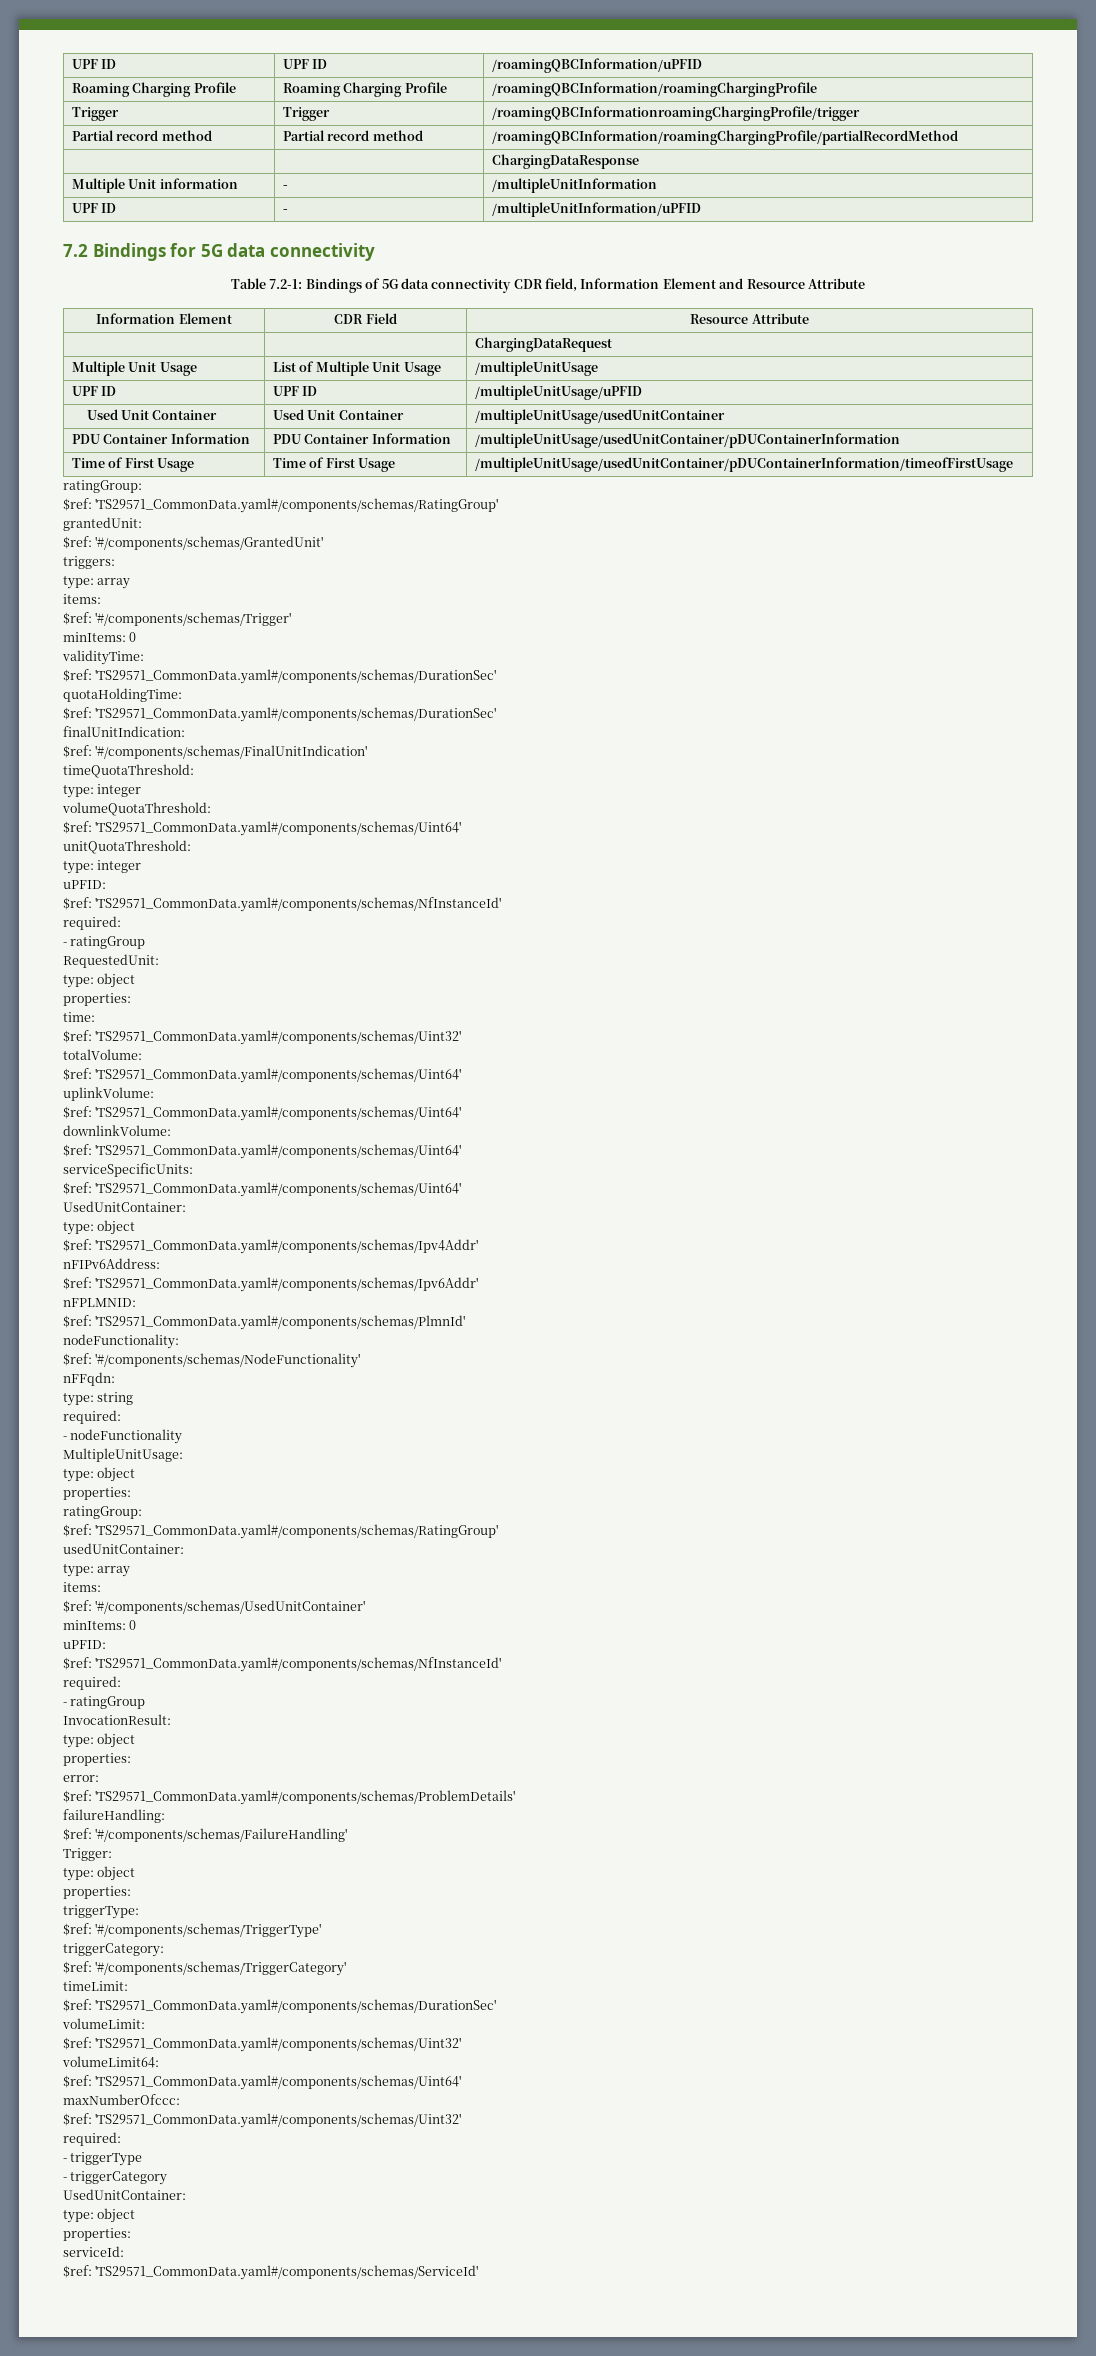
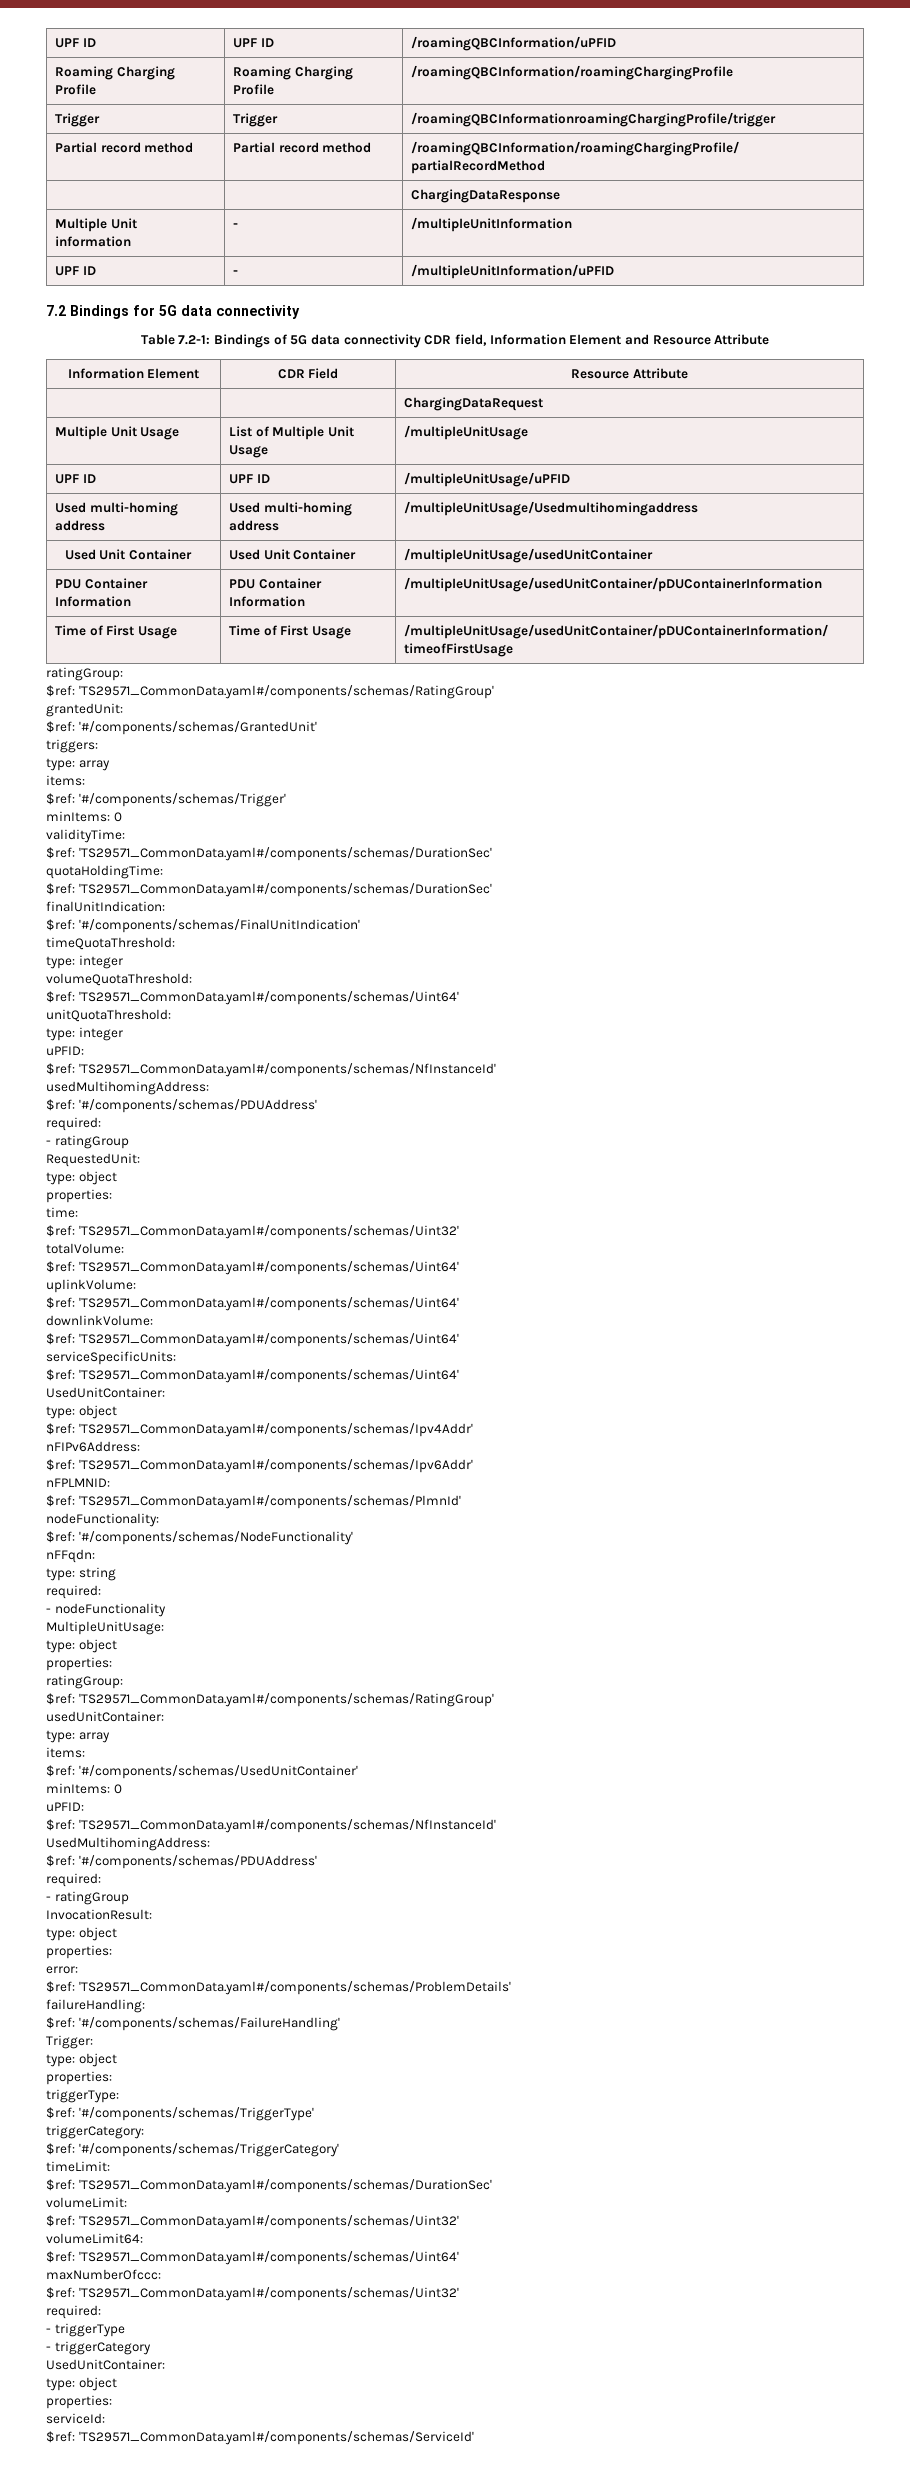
+ Used multi-homing address | Used multi-homing address | /multipleUnitUsage/Usedmultihomingaddress
+ usedMultihomingAddress:
+ $ref: '#/components/schemas/PDUAddress'
+ UsedMultihomingAddress:
+ $ref: '#/components/schemas/PDUAddress'

